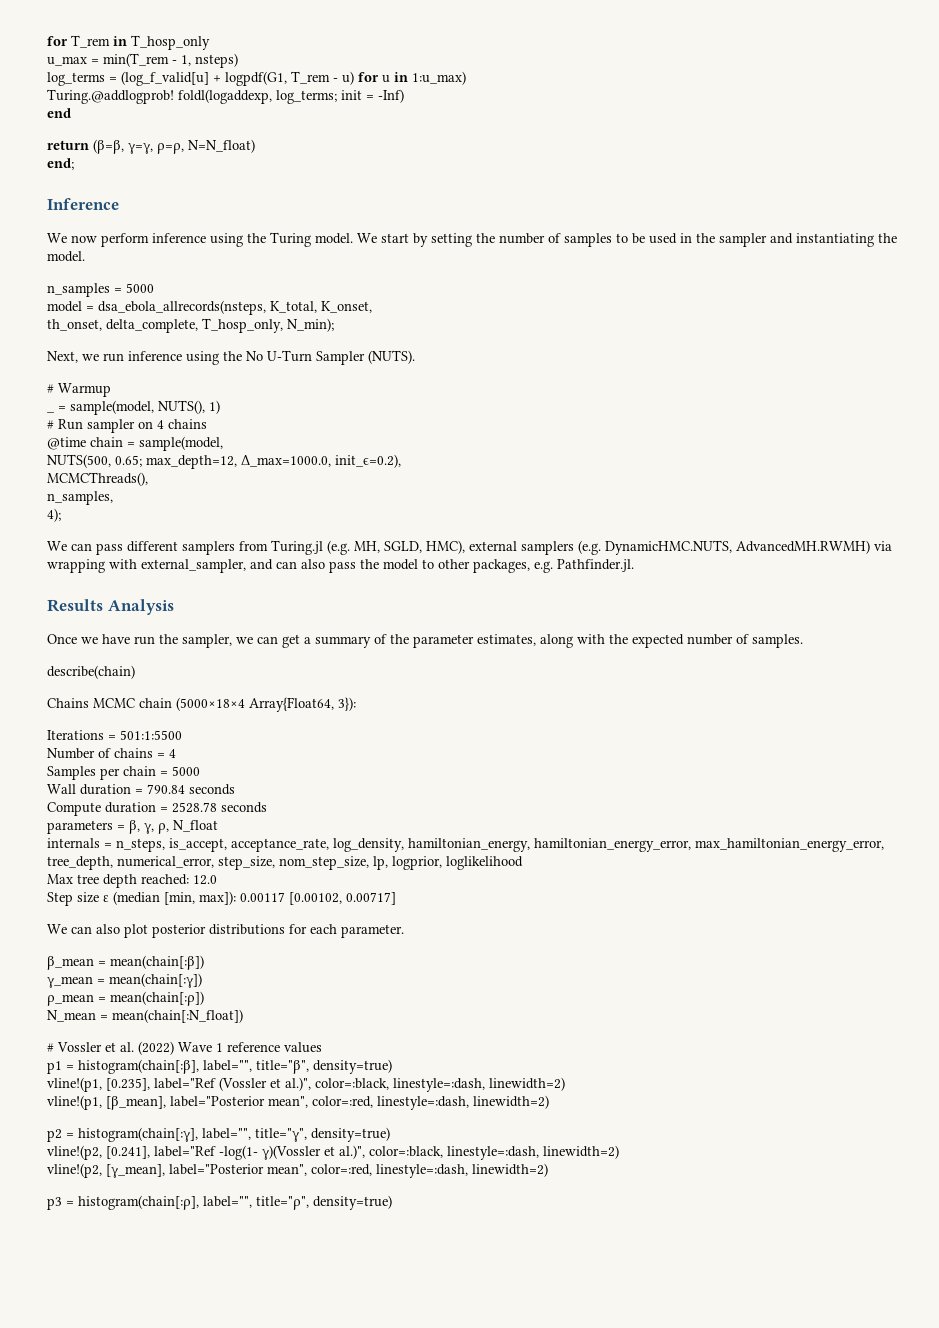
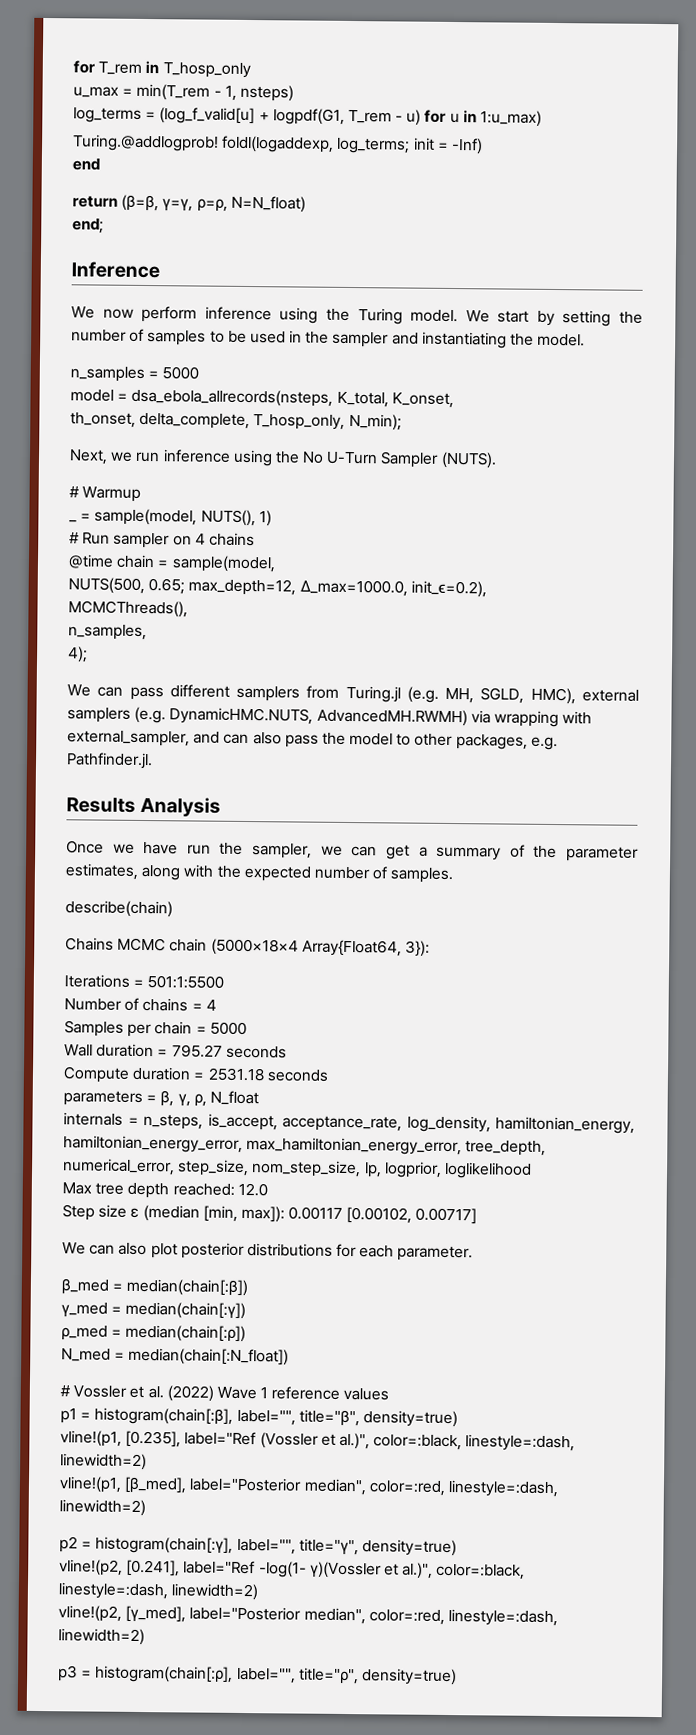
- Wall duration = 790.84 seconds
+ Wall duration = 795.27 seconds
- Compute duration = 2528.78 seconds
+ Compute duration = 2531.18 seconds
- β_mean = mean(chain[:β])
- γ_mean = mean(chain[:γ])
- ρ_mean = mean(chain[:ρ])
- N_mean = mean(chain[:N_float])
+ β_med = median(chain[:β])
+ γ_med = median(chain[:γ])
+ ρ_med = median(chain[:ρ])
+ N_med = median(chain[:N_float])
- vline!(p1, [β_mean], label="Posterior mean", color=:red, linestyle=:dash, linewidth=2)
+ vline!(p1, [β_med], label="Posterior median", color=:red, linestyle=:dash, linewidth=2)
- vline!(p2, [γ_mean], label="Posterior mean", color=:red, linestyle=:dash, linewidth=2)
+ vline!(p2, [γ_med], label="Posterior median", color=:red, linestyle=:dash, linewidth=2)

